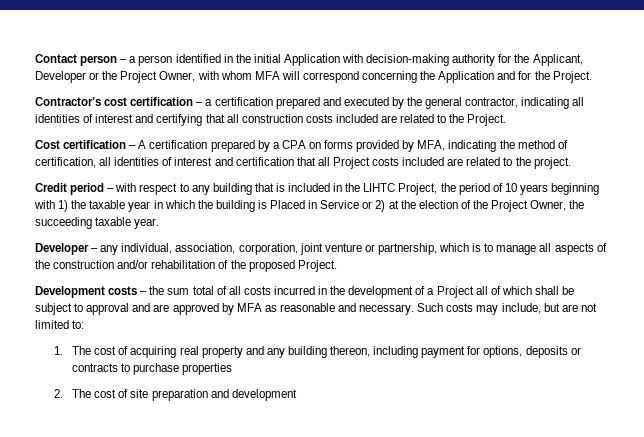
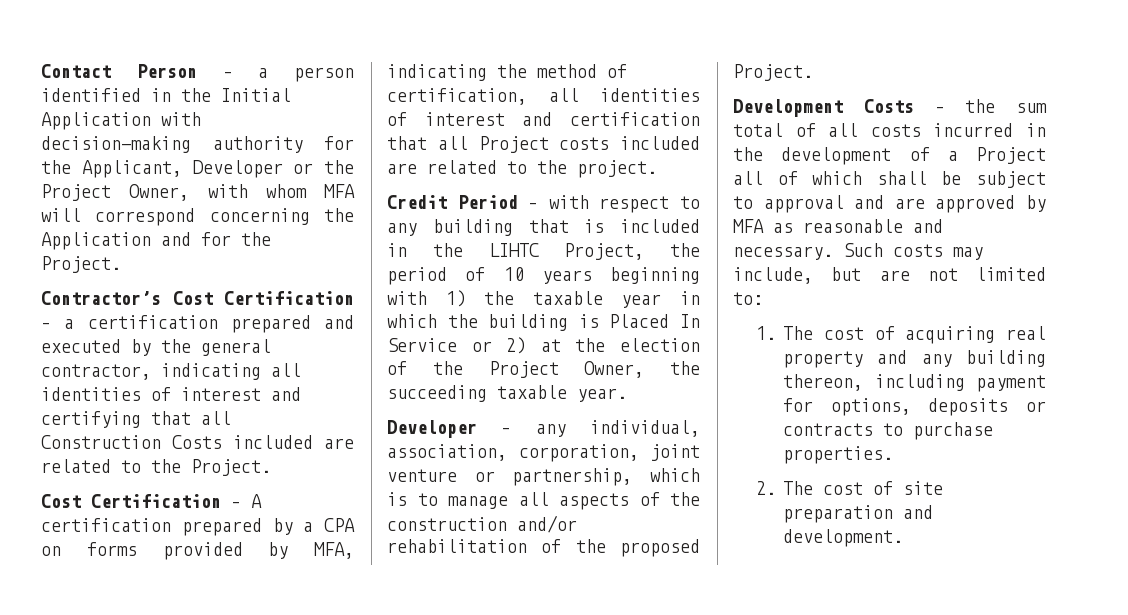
- Contact person – a person identified in the initial Application with decision-making authority for the Applicant, Developer or the Project Owner, with whom MFA will correspond concerning the Application and for the Project.
+ Contact Person – a person identified in the Initial Application with decision-making authority for the Applicant, Developer or the Project Owner, with whom MFA will correspond concerning the Application and for the Project.
- Contractor’s cost certification – a certification prepared and executed by the general contractor, indicating all identities of interest and certifying that all construction costs included are related to the Project.
+ Contractor’s Cost Certification – a certification prepared and executed by the general contractor, indicating all identities of interest and certifying that all Construction Costs included are related to the Project.
- Cost certification – A certification prepared by a CPA on forms provided by MFA, indicating the method of certification, all identities of interest and certification that all Project costs included are related to the project.
+ Cost Certification – A certification prepared by a CPA on forms provided by MFA, indicating the method of certification, all identities of interest and certification that all Project costs included are related to the project.
- Credit period – with respect to any building that is included in the LIHTC Project, the period of 10 years beginning with 1) the taxable year in which the building is Placed in Service or 2) at the election of the Project Owner, the succeeding taxable year.
+ Credit Period – with respect to any building that is included in the LIHTC Project, the period of 10 years beginning with 1) the taxable year in which the building is Placed In Service or 2) at the election of the Project Owner, the succeeding taxable year.
- Development costs – the sum total of all costs incurred in the development of a Project all of which shall be subject to approval and are approved by MFA as reasonable and necessary.
+ Development Costs – the sum total of all costs incurred in the development of a Project all of which shall be subject to approval and are approved by MFA as reasonable and necessary.
- 1. The cost of acquiring real property and any building thereon, including payment for options, deposits or contracts to purchase properties
+ 1. The cost of acquiring real property and any building thereon, including payment for options, deposits or contracts to purchase properties.
- 2. The cost of site preparation and development
+ 2. The cost of site preparation and development.

